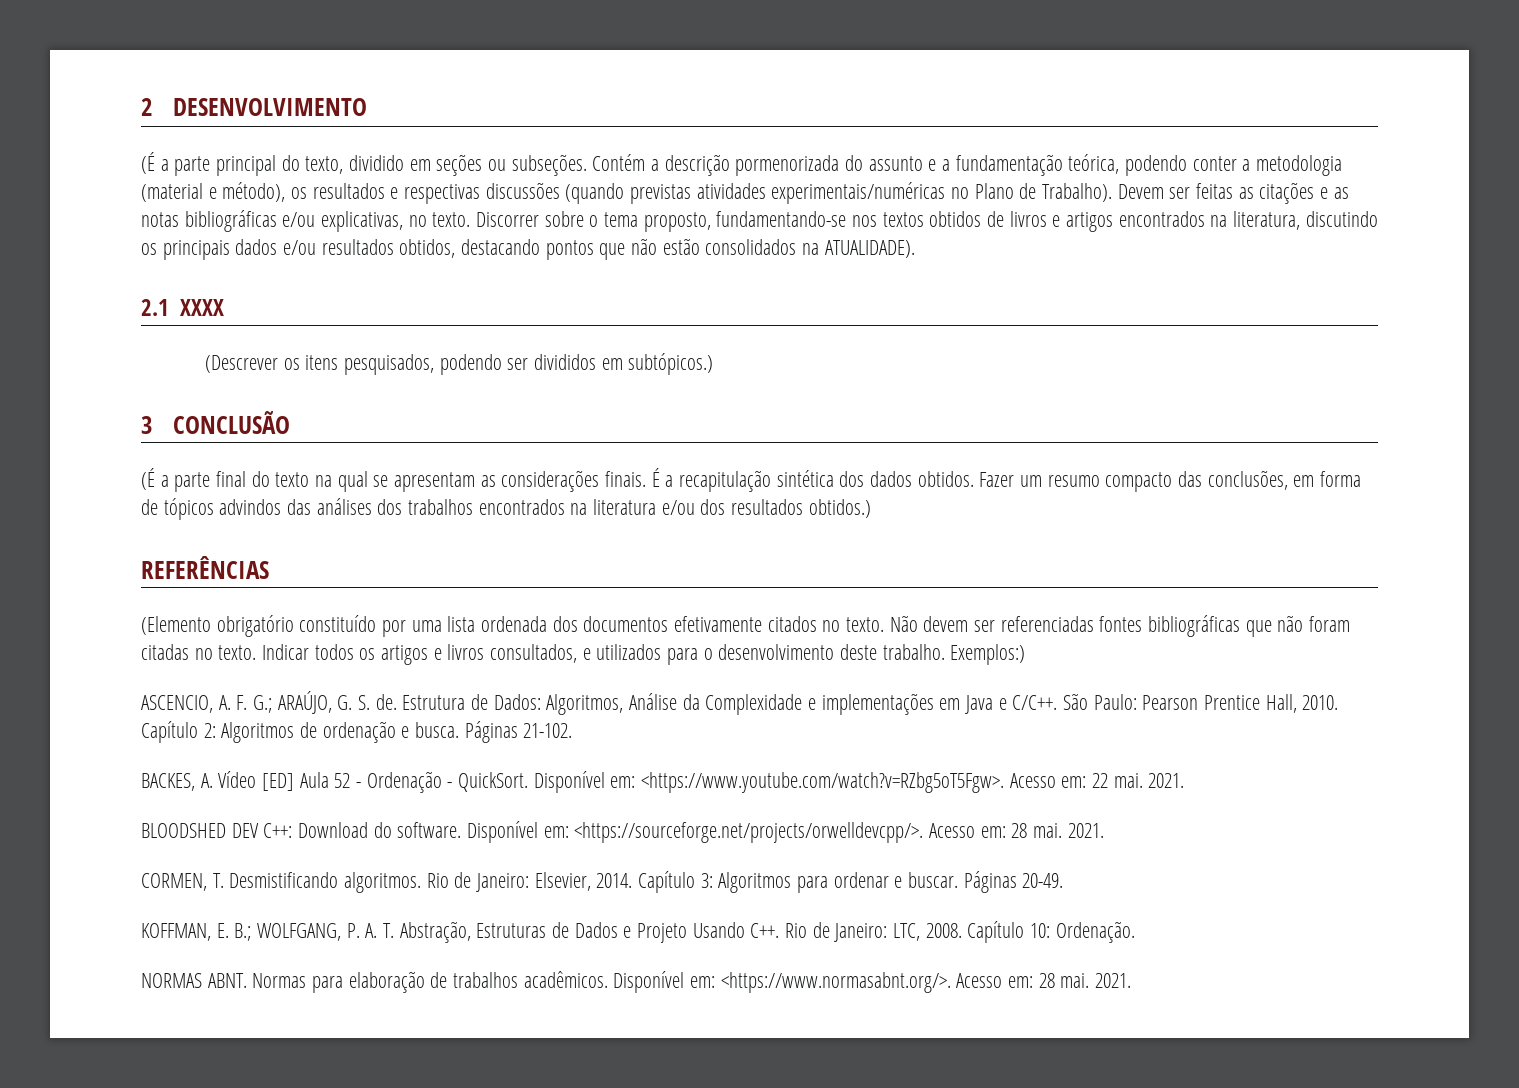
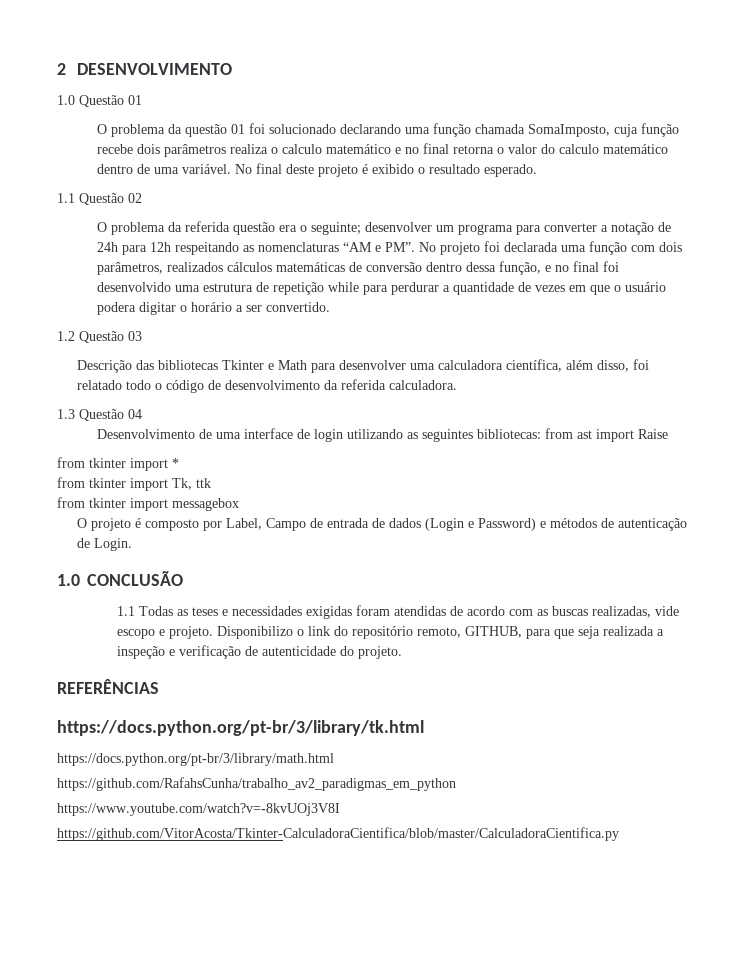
- (É a parte principal do texto, dividido em seções ou subseções. Contém a descrição pormenorizada do assunto e a fundamentação teórica, podendo conter a metodologia (material e método), os resultados e respectivas discussões (quando previstas atividades experimentais/numéricas no Plano de Trabalho). Devem ser feitas as citações e as notas bibliográficas e/ou explicativas, no texto. Discorrer sobre o tema proposto, fundamentando-se nos textos obtidos de livros e artigos encontrados na literatura, discutindo os principais dados e/ou resultados obtidos, destacando pontos que não estão consolidados na ATUALIDADE).
- 2.1 XXXX
- (Descrever os itens pesquisados, podendo ser divididos em subtópicos.)
- 3 CONCLUSÃO
- (É a parte final do texto na qual se apresentam as considerações finais. É a recapitulação sintética dos dados obtidos. Fazer um resumo compacto das conclusões, em forma de tópicos advindos das análises dos trabalhos encontrados na literatura e/ou dos resultados obtidos.)
+ 1.0 Questão 01
+ O problema da questão 01 foi solucionado declarando uma função chamada SomaImposto, cuja função recebe dois parâmetros realiza o calculo matemático e no final retorna o valor do calculo matemático dentro de uma variável. No final deste projeto é exibido o resultado esperado.
+ 1.1 Questão 02
+ O problema da referida questão era o seguinte; desenvolver um programa para converter a notação de 24h para 12h respeitando as nomenclaturas “AM e PM”. No projeto foi declarada uma função com dois parâmetros, realizados cálculos matemáticas de conversão dentro dessa função, e no final foi desenvolvido uma estrutura de repetição while para perdurar a quantidade de vezes em que o usuário podera digitar o horário a ser convertido.
+ 1.2 Questão 03
+ Descrição das bibliotecas Tkinter e Math para desenvolver uma calculadora científica, além disso, foi relatado todo o código de desenvolvimento da referida calculadora.
+ 1.3 Questão 04
+ Desenvolvimento de uma interface de login utilizando as seguintes bibliotecas: from ast import Raise
+ from tkinter import *
+ from tkinter import Tk, ttk
+ from tkinter import messagebox
+ O projeto é composto por Label, Campo de entrada de dados (Login e Password) e métodos de autenticação de Login.
+ 1.0 CONCLUSÃO
+ 1.1 Todas as teses e necessidades exigidas foram atendidas de acordo com as buscas realizadas, vide escopo e projeto. Disponibilizo o link do repositório remoto, GITHUB, para que seja realizada a inspeção e verificação de autenticidade do projeto.
  REFERÊNCIAS
- (Elemento obrigatório constituído por uma lista ordenada dos documentos efetivamente citados no texto. Não devem ser referenciadas fontes bibliográficas que não foram citadas no texto. Indicar todos os artigos e livros consultados, e utilizados para o desenvolvimento deste trabalho. Exemplos:)
- ASCENCIO, A. F. G.; ARAÚJO, G. S. de. Estrutura de Dados: Algoritmos, Análise da Complexidade e implementações em Java e C/C++. São Paulo: Pearson Prentice Hall, 2010. Capítulo 2: Algoritmos de ordenação e busca. Páginas 21-102.
- BACKES, A. Vídeo [ED] Aula 52 - Ordenação - QuickSort. Disponível em: <https://www.youtube.com/watch?v=RZbg5oT5Fgw>. Acesso em: 22 mai. 2021.
- BLOODSHED DEV C++: Download do software. Disponível em: <https://sourceforge.net/projects/orwelldevcpp/>. Acesso em: 28 mai. 2021.
- CORMEN, T. Desmistificando algoritmos. Rio de Janeiro: Elsevier, 2014. Capítulo 3: Algoritmos para ordenar e buscar. Páginas 20-49.
- KOFFMAN, E. B.; WOLFGANG, P. A. T. Abstração, Estruturas de Dados e Projeto Usando C++. Rio de Janeiro: LTC, 2008. Capítulo 10: Ordenação.
- NORMAS ABNT. Normas para elaboração de trabalhos acadêmicos. Disponível em: <https://www.normasabnt.org/>. Acesso em: 28 mai. 2021.
+ https://docs.python.org/pt-br/3/library/tk.html
+ https://docs.python.org/pt-br/3/library/math.html
+ https://github.com/RafahsCunha/trabalho_av2_paradigmas_em_python
+ https://www.youtube.com/watch?v=-8kvUOj3V8I
+ https://github.com/VitorAcosta/Tkinter-CalculadoraCientifica/blob/master/CalculadoraCientifica.py

